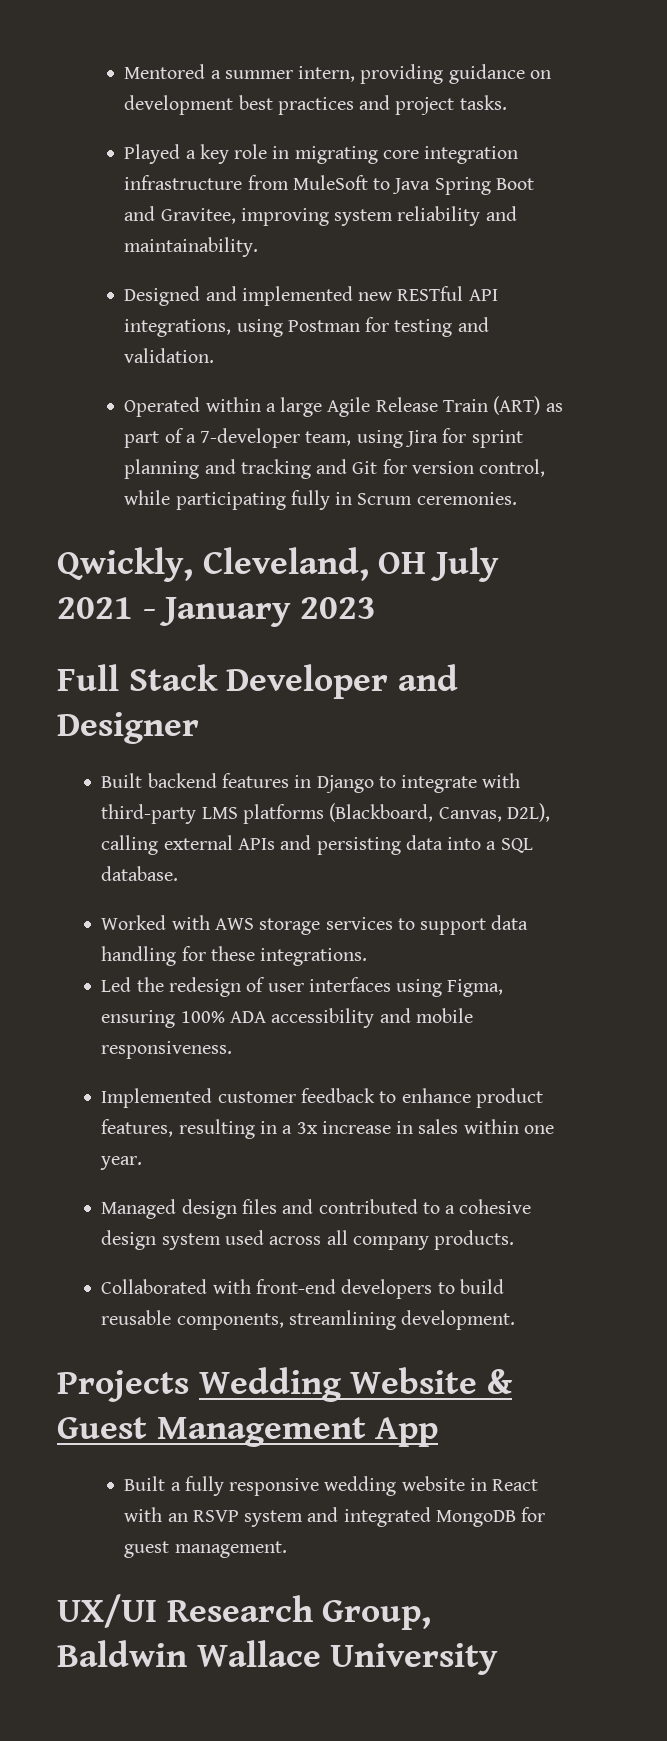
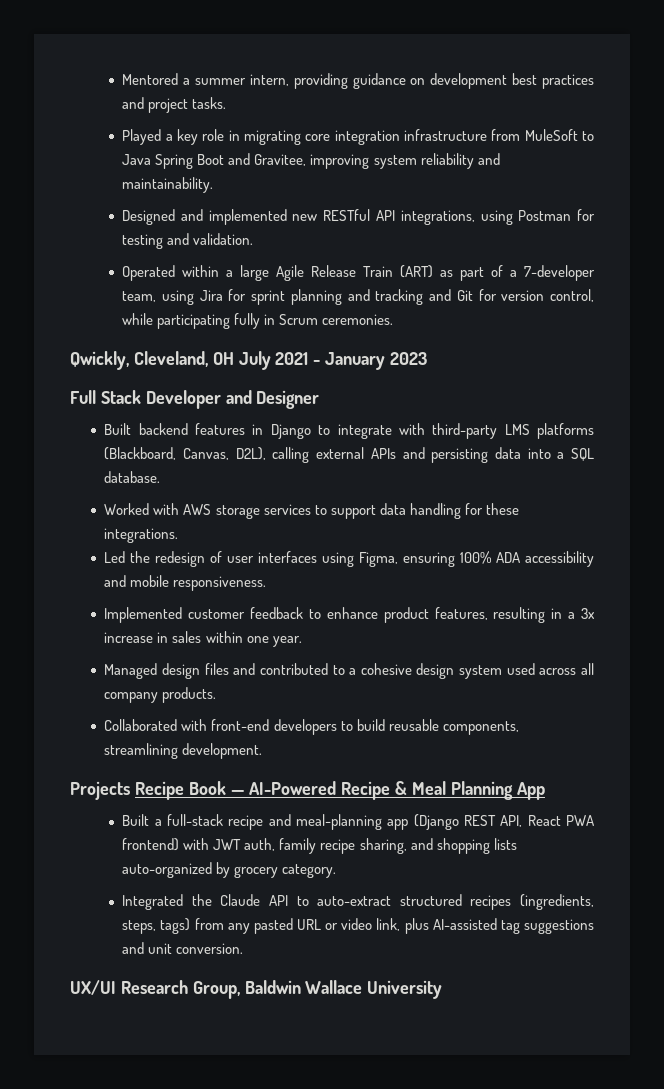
- Projects Wedding Website & Guest Management App
- Built a fully responsive wedding website in React with an RSVP system and integrated MongoDB for guest management.
+ Projects Recipe Book — AI-Powered Recipe & Meal Planning App
+ Built a full-stack recipe and meal-planning app (Django REST API, React PWA frontend) with JWT auth, family recipe sharing, and shopping lists auto-organized by grocery category.
+ Integrated the Claude API to auto-extract structured recipes (ingredients, steps, tags) from any pasted URL or video link, plus AI-assisted tag suggestions and unit conversion.

